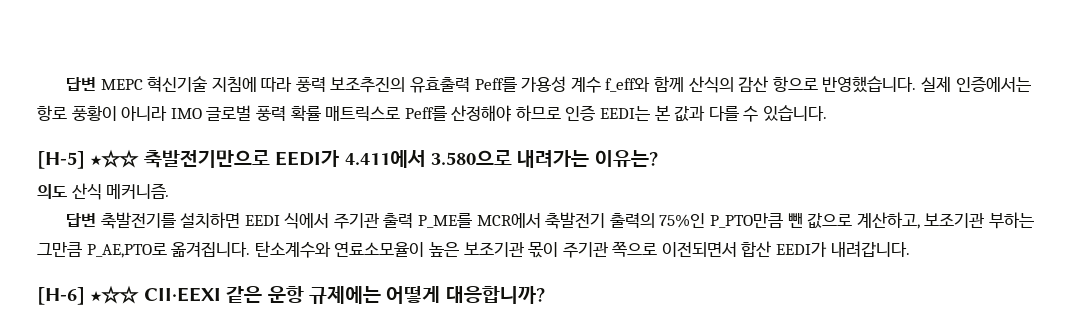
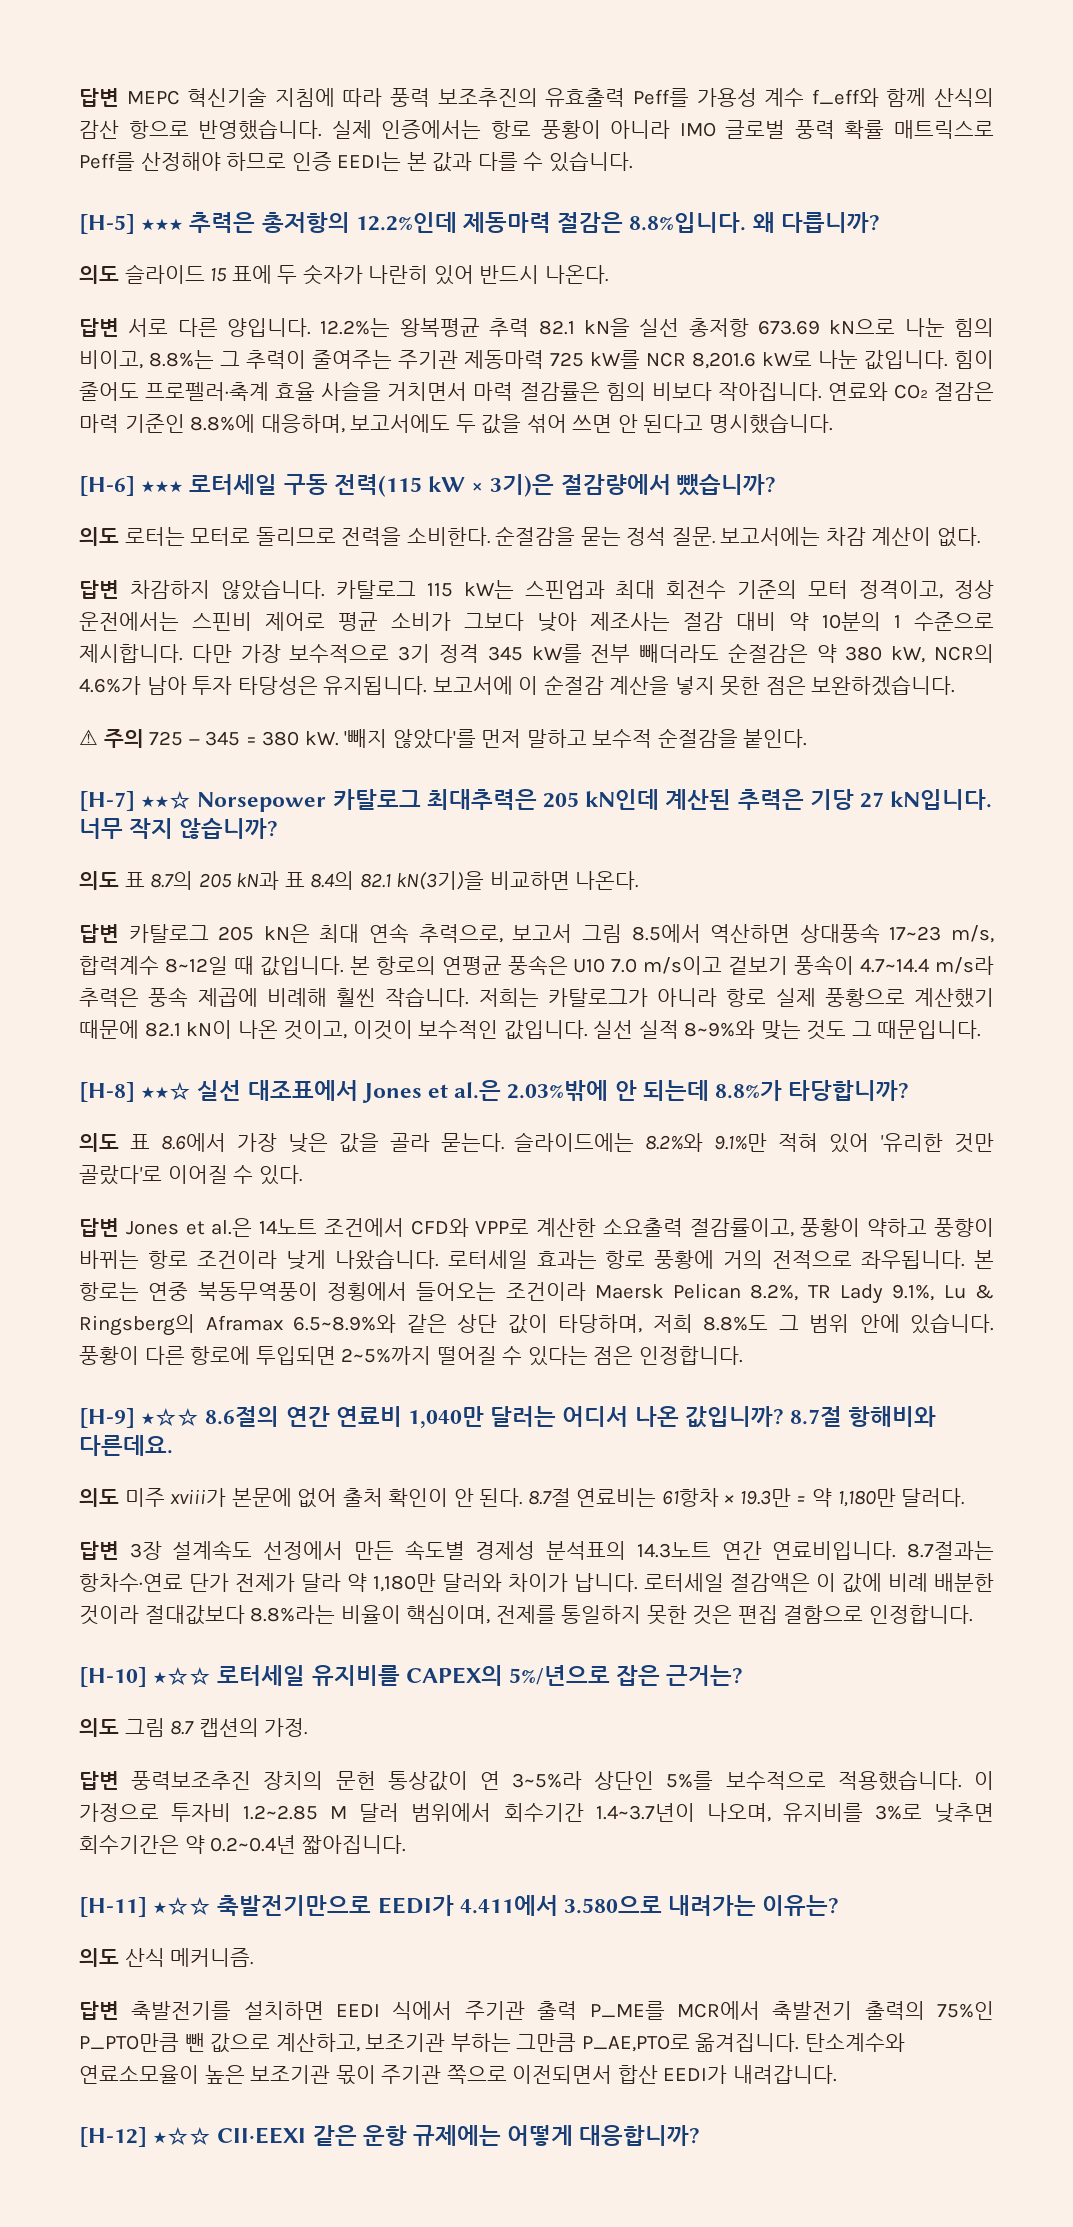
- [H-5] ★☆☆ 축발전기만으로 EEDI가 4.411에서 3.580으로 내려가는 이유는?
+ [H-5] ★★★ 추력은 총저항의 12.2%인데 제동마력 절감은 8.8%입니다. 왜 다릅니까?
+ 의도 슬라이드 15 표에 두 숫자가 나란히 있어 반드시 나온다.
+ 답변 서로 다른 양입니다. 12.2%는 왕복평균 추력 82.1 kN을 실선 총저항 673.69 kN으로 나눈 힘의 비이고, 8.8%는 그 추력이 줄여주는 주기관 제동마력 725 kW를 NCR 8,201.6 kW로 나눈 값입니다. 힘이 줄어도 프로펠러·축계 효율 사슬을 거치면서 마력 절감률은 힘의 비보다 작아집니다. 연료와 CO₂ 절감은 마력 기준인 8.8%에 대응하며, 보고서에도 두 값을 섞어 쓰면 안 된다고 명시했습니다.
+ [H-6] ★★★ 로터세일 구동 전력(115 kW × 3기)은 절감량에서 뺐습니까?
+ 의도 로터는 모터로 돌리므로 전력을 소비한다. 순절감을 묻는 정석 질문. 보고서에는 차감 계산이 없다.
+ 답변 차감하지 않았습니다. 카탈로그 115 kW는 스핀업과 최대 회전수 기준의 모터 정격이고, 정상 운전에서는 스핀비 제어로 평균 소비가 그보다 낮아 제조사는 절감 대비 약 10분의 1 수준으로 제시합니다. 다만 가장 보수적으로 3기 정격 345 kW를 전부 빼더라도 순절감은 약 380 kW, NCR의 4.6%가 남아 투자 타당성은 유지됩니다. 보고서에 이 순절감 계산을 넣지 못한 점은 보완하겠습니다.
+ ⚠ 주의 725 − 345 = 380 kW. '빼지 않았다'를 먼저 말하고 보수적 순절감을 붙인다.
+ [H-7] ★★☆ Norsepower 카탈로그 최대추력은 205 kN인데 계산된 추력은 기당 27 kN입니다. 너무 작지 않습니까?
+ 의도 표 8.7의 205 kN과 표 8.4의 82.1 kN(3기)을 비교하면 나온다.
+ 답변 카탈로그 205 kN은 최대 연속 추력으로, 보고서 그림 8.5에서 역산하면 상대풍속 17~23 m/s, 합력계수 8~12일 때 값입니다. 본 항로의 연평균 풍속은 U10 7.0 m/s이고 겉보기 풍속이 4.7~14.4 m/s라 추력은 풍속 제곱에 비례해 훨씬 작습니다. 저희는 카탈로그가 아니라 항로 실제 풍황으로 계산했기 때문에 82.1 kN이 나온 것이고, 이것이 보수적인 값입니다. 실선 실적 8~9%와 맞는 것도 그 때문입니다.
+ [H-8] ★★☆ 실선 대조표에서 Jones et al.은 2.03%밖에 안 되는데 8.8%가 타당합니까?
+ 의도 표 8.6에서 가장 낮은 값을 골라 묻는다. 슬라이드에는 8.2%와 9.1%만 적혀 있어 '유리한 것만 골랐다'로 이어질 수 있다.
+ 답변 Jones et al.은 14노트 조건에서 CFD와 VPP로 계산한 소요출력 절감률이고, 풍황이 약하고 풍향이 바뀌는 항로 조건이라 낮게 나왔습니다. 로터세일 효과는 항로 풍황에 거의 전적으로 좌우됩니다. 본 항로는 연중 북동무역풍이 정횡에서 들어오는 조건이라 Maersk Pelican 8.2%, TR Lady 9.1%, Lu & Ringsberg의 Aframax 6.5~8.9%와 같은 상단 값이 타당하며, 저희 8.8%도 그 범위 안에 있습니다. 풍황이 다른 항로에 투입되면 2~5%까지 떨어질 수 있다는 점은 인정합니다.
+ [H-9] ★☆☆ 8.6절의 연간 연료비 1,040만 달러는 어디서 나온 값입니까? 8.7절 항해비와 다른데요.
+ 의도 미주 xviii가 본문에 없어 출처 확인이 안 된다. 8.7절 연료비는 61항차 × 19.3만 = 약 1,180만 달러다.
+ 답변 3장 설계속도 선정에서 만든 속도별 경제성 분석표의 14.3노트 연간 연료비입니다. 8.7절과는 항차수·연료 단가 전제가 달라 약 1,180만 달러와 차이가 납니다. 로터세일 절감액은 이 값에 비례 배분한 것이라 절대값보다 8.8%라는 비율이 핵심이며, 전제를 통일하지 못한 것은 편집 결함으로 인정합니다.
+ [H-10] ★☆☆ 로터세일 유지비를 CAPEX의 5%/년으로 잡은 근거는?
+ 의도 그림 8.7 캡션의 가정.
+ 답변 풍력보조추진 장치의 문헌 통상값이 연 3~5%라 상단인 5%를 보수적으로 적용했습니다. 이 가정으로 투자비 1.2~2.85 M 달러 범위에서 회수기간 1.4~3.7년이 나오며, 유지비를 3%로 낮추면 회수기간은 약 0.2~0.4년 짧아집니다.
+ [H-11] ★☆☆ 축발전기만으로 EEDI가 4.411에서 3.580으로 내려가는 이유는?
- [H-6] ★☆☆ CII·EEXI 같은 운항 규제에는 어떻게 대응합니까?
+ [H-12] ★☆☆ CII·EEXI 같은 운항 규제에는 어떻게 대응합니까?

